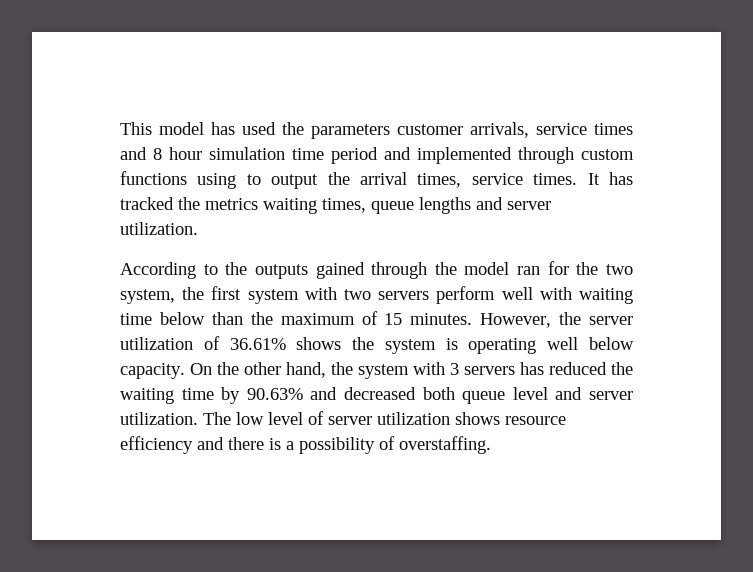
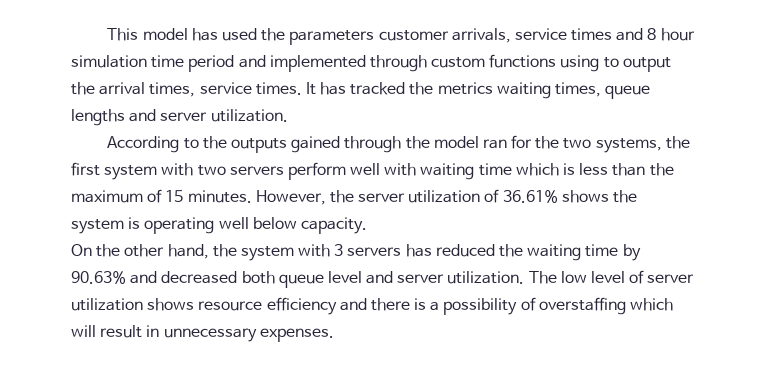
- According to the outputs gained through the model ran for the two system, the first system with two servers perform well with waiting time below than the maximum of 15 minutes.
+ According to the outputs gained through the model ran for the two systems, the first system with two servers perform well with waiting time which is less than the maximum of 15 minutes.
- However, the server utilization of 36.61% shows the system is operating well below capacity. On the other hand, the system with 3 servers has reduced the waiting time by 90.63% and decreased both queue level and server utilization.
+ However, the server utilization of 36.61% shows the system is operating well below capacity.
+ On the other hand, the system with 3 servers has reduced the waiting time by 90.63% and decreased both queue level and server utilization.
- The low level of server utilization shows resource efficiency and there is a possibility of overstaffing.
+ The low level of server utilization shows resource efficiency and there is a possibility of overstaffing which will result in unnecessary expenses.

